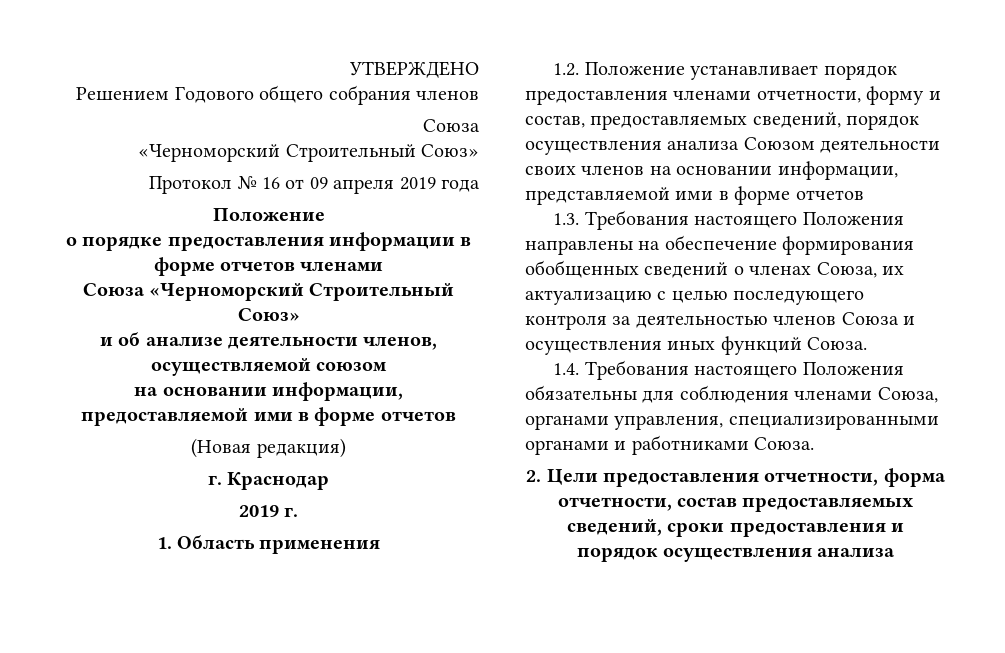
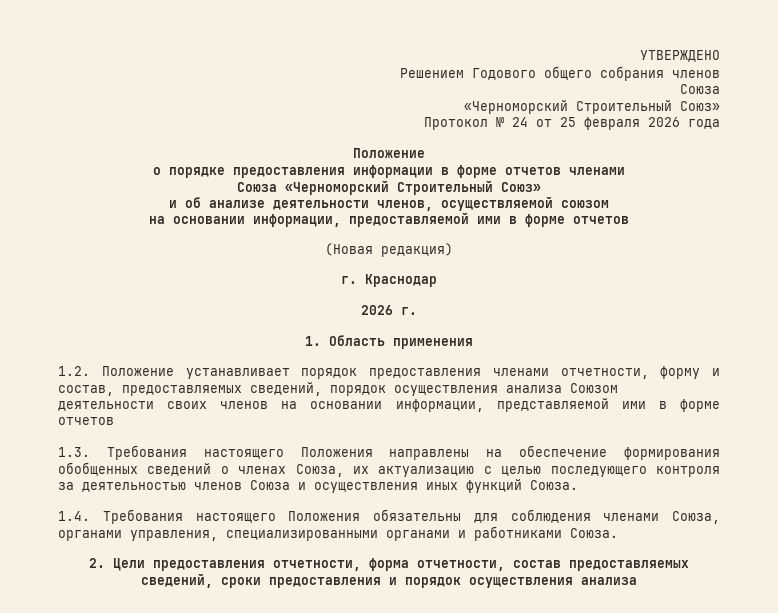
- Протокол № 16 от 09 апреля 2019 года
+ Протокол № 24 от 25 февраля 2026 года
- 2019 г.
+ 2026 г.

